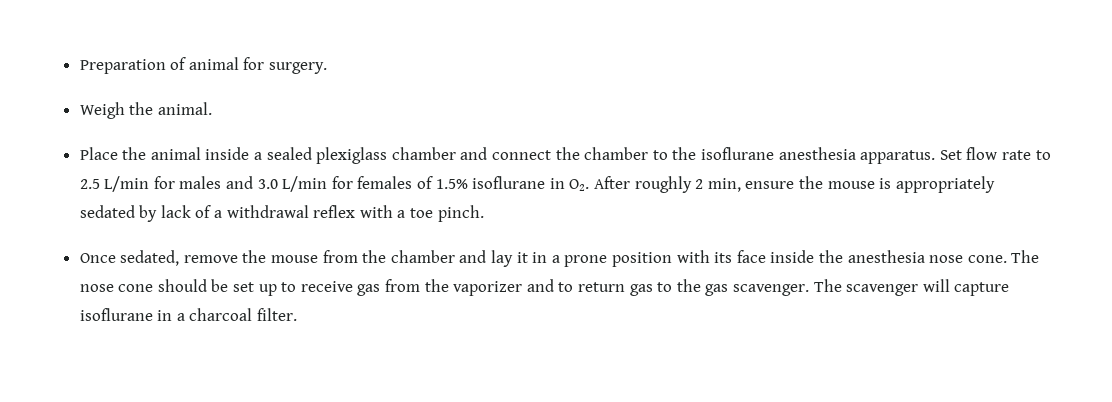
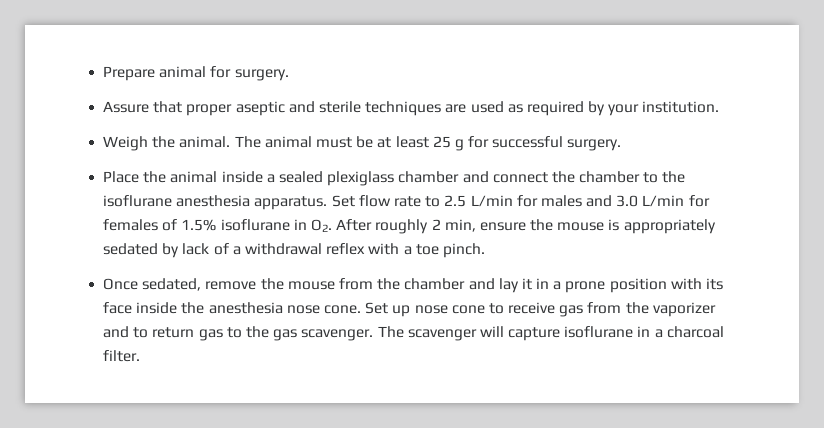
- Preparation of animal for surgery.
+ Prepare animal for surgery.
- Weigh the animal.
+ Assure that proper aseptic and sterile techniques are used as required by your institution.
+ Weigh the animal. The animal must be at least 25 g for successful surgery.
- The nose cone should be set up to receive gas from the vaporizer and to return gas to the gas scavenger.
+ Set up nose cone to receive gas from the vaporizer and to return gas to the gas scavenger.

